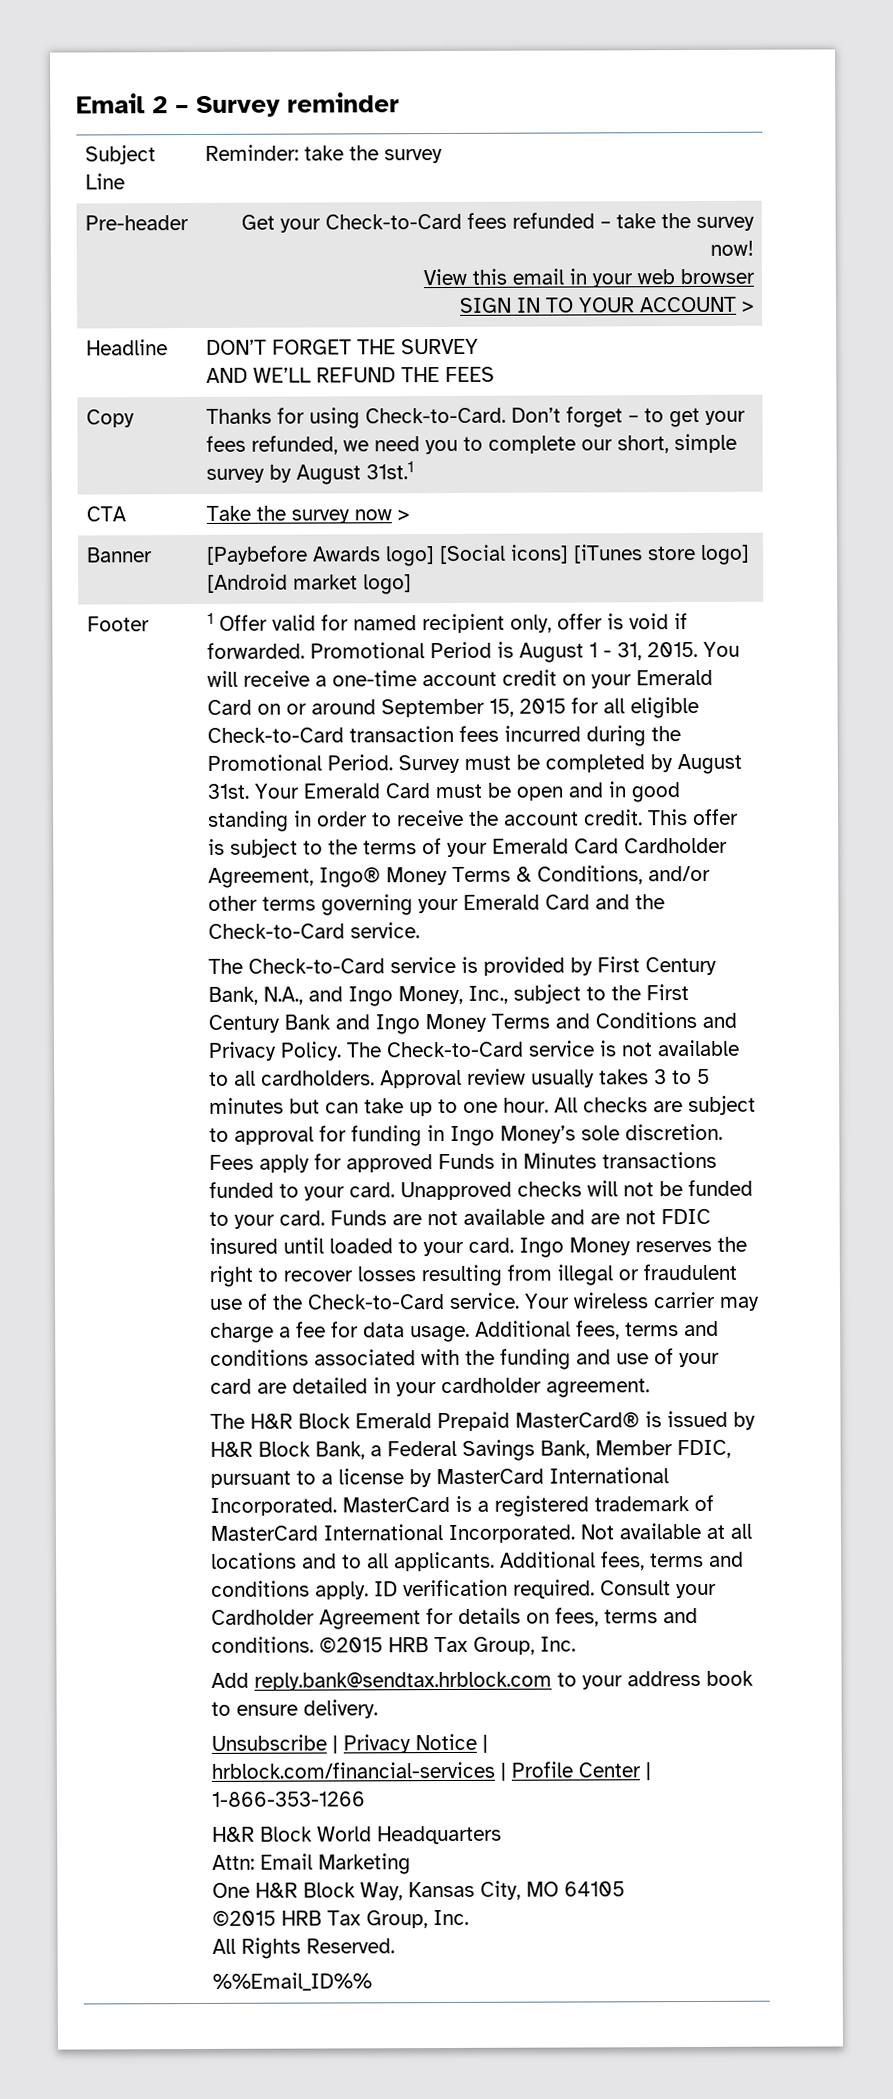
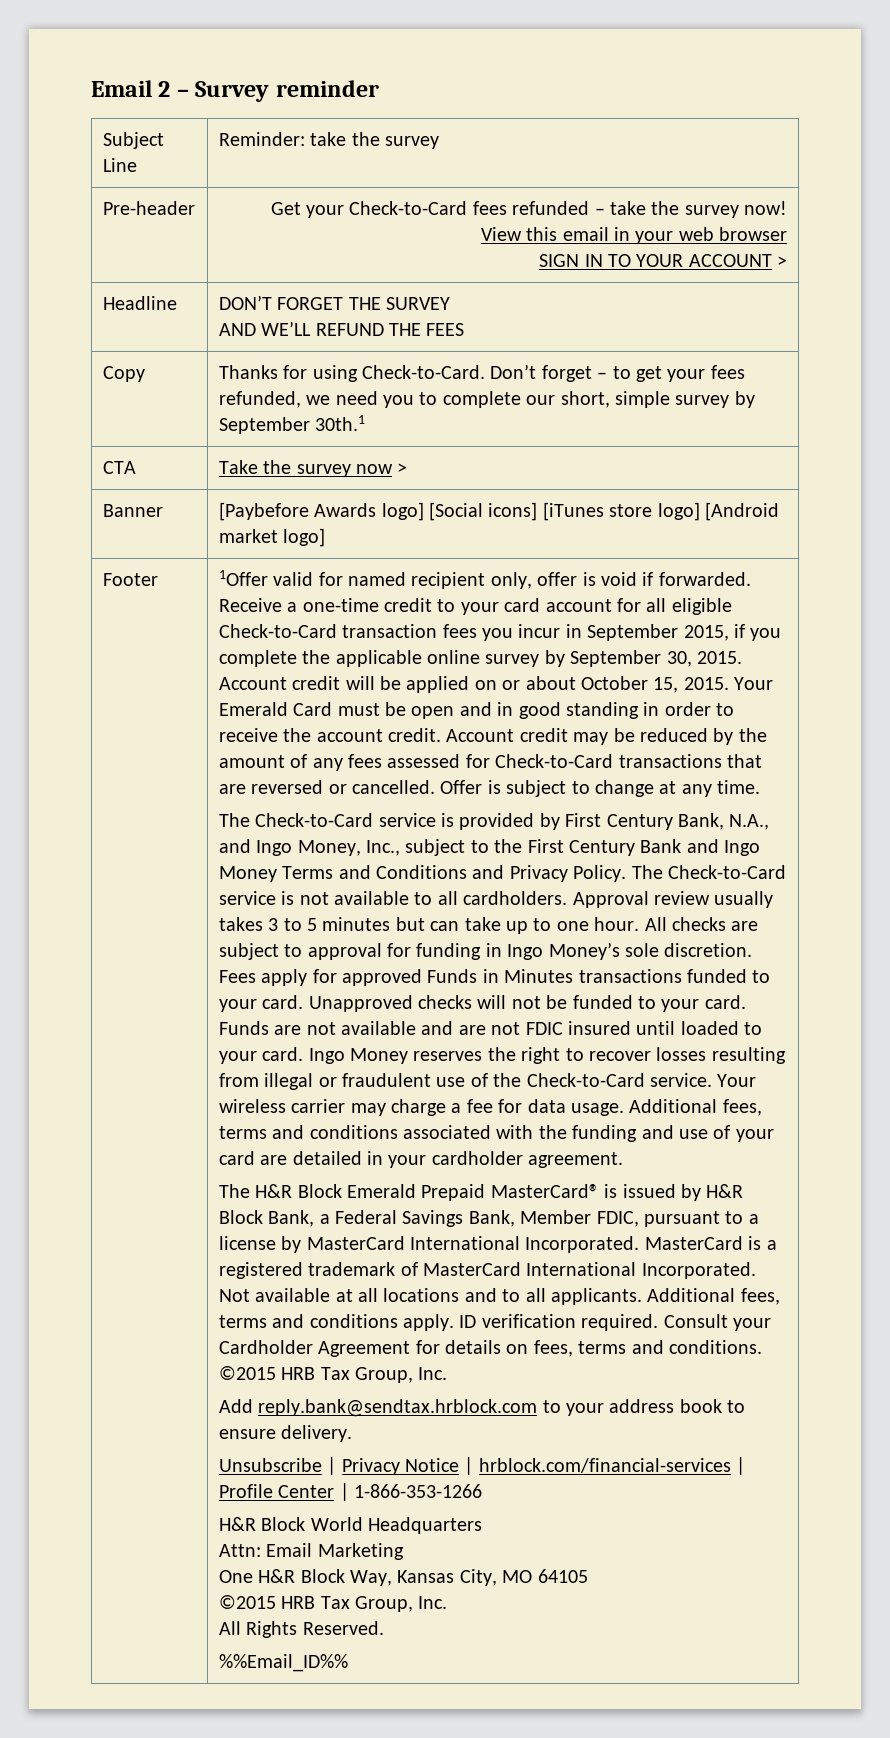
- Copy | Thanks for using Check-to-Card. Don’t forget – to get your fees refunded, we need you to complete our short, simple survey by August 31st.1
+ Copy | Thanks for using Check-to-Card. Don’t forget – to get your fees refunded, we need you to complete our short, simple survey by September 30th.1
- 1 Offer valid for named recipient only, offer is void if forwarded.
+ 1Offer valid for named recipient only, offer is void if forwarded.
- Promotional Period is August 1 - 31, 2015. You will receive a one-time account credit on your Emerald Card on or around September 15, 2015 for all eligible Check-to-Card transaction fees incurred during the Promotional Period. Survey must be completed by August 31st.
+ Receive a one-time credit to your card account for all eligible Check-to-Card transaction fees you incur in September 2015, if you complete the applicable online survey by September 30, 2015. Account credit will be applied on or about October 15, 2015.
- This offer is subject to the terms of your Emerald Card Cardholder Agreement, Ingo® Money Terms & Conditions, and/or other terms governing your Emerald Card and the Check-to-Card service.
+ Account credit may be reduced by the amount of any fees assessed for Check-to-Card transactions that are reversed or cancelled. Offer is subject to change at any time.

